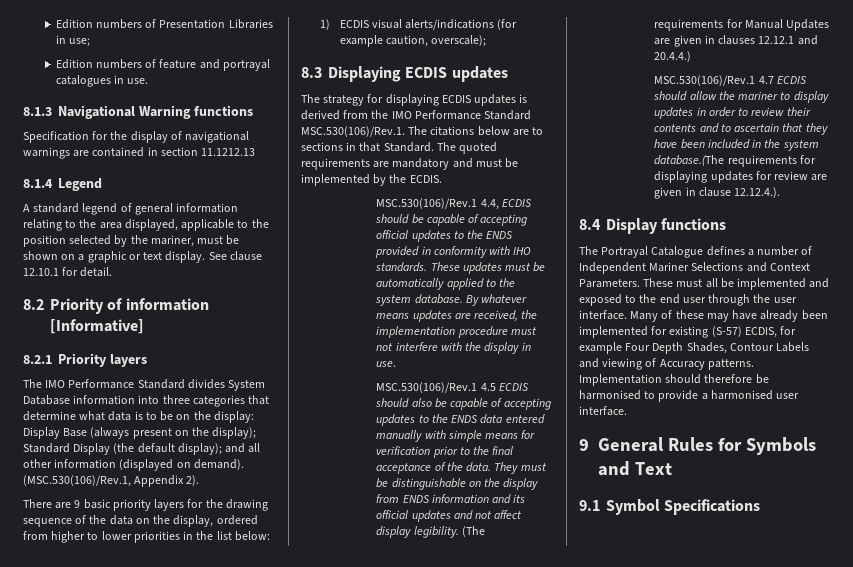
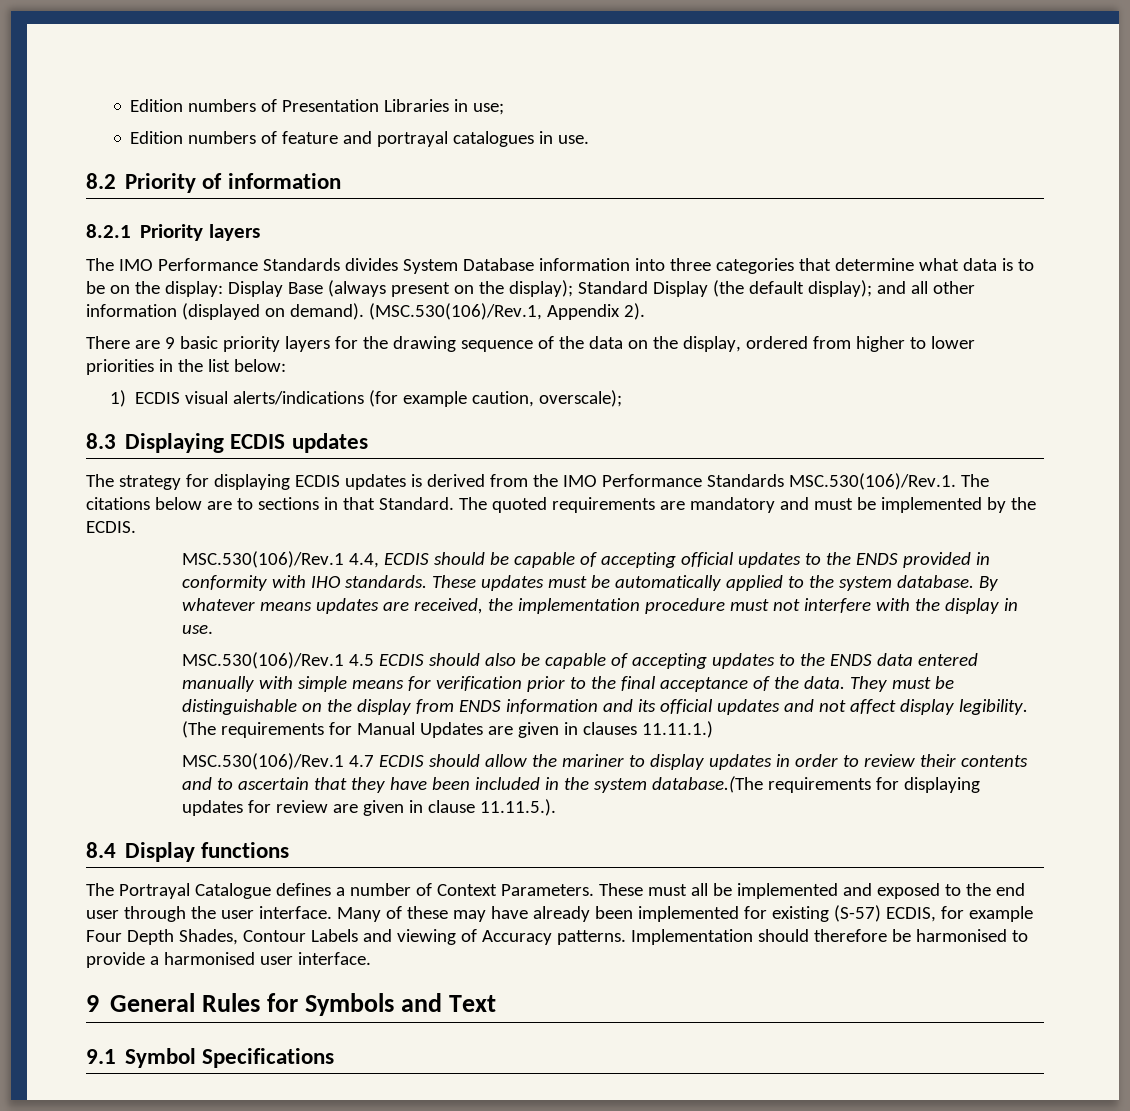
- 8.1.3 Navigational Warning functions
- Specification for the display of navigational warnings are contained in section 11.1212.13
- 8.1.4 Legend
- A standard legend of general information relating to the area displayed, applicable to the position selected by the mariner, must be shown on a graphic or text display. See clause 12.10.1 for detail.
- 8.2 Priority of information [Informative]
+ 8.2 Priority of information
- The IMO Performance Standard divides System Database information into three categories that determine what data is to be on the display: Display Base (always present on the display); Standard Display (the default display); and all other information (displayed on demand).
+ The IMO Performance Standards divides System Database information into three categories that determine what data is to be on the display: Display Base (always present on the display); Standard Display (the default display); and all other information (displayed on demand).
- The strategy for displaying ECDIS updates is derived from the IMO Performance Standard MSC.530(106)/Rev.1. The citations below are to sections in that Standard.
+ The strategy for displaying ECDIS updates is derived from the IMO Performance Standards MSC.530(106)/Rev.1. The citations below are to sections in that Standard.
- (The requirements for Manual Updates are given in clauses 12.12.1 and 20.4.4.)
+ (The requirements for Manual Updates are given in clauses 11.11.1.)
- MSC.530(106)/Rev.1 4.7 ECDIS should allow the mariner to display updates in order to review their contents and to ascertain that they have been included in the system database.(The requirements for displaying updates for review are given in clause 12.12.4.).
+ MSC.530(106)/Rev.1 4.7 ECDIS should allow the mariner to display updates in order to review their contents and to ascertain that they have been included in the system database.(The requirements for displaying updates for review are given in clause 11.11.5.).
- The Portrayal Catalogue defines a number of Independent Mariner Selections and Context Parameters.
+ The Portrayal Catalogue defines a number of Context Parameters.

